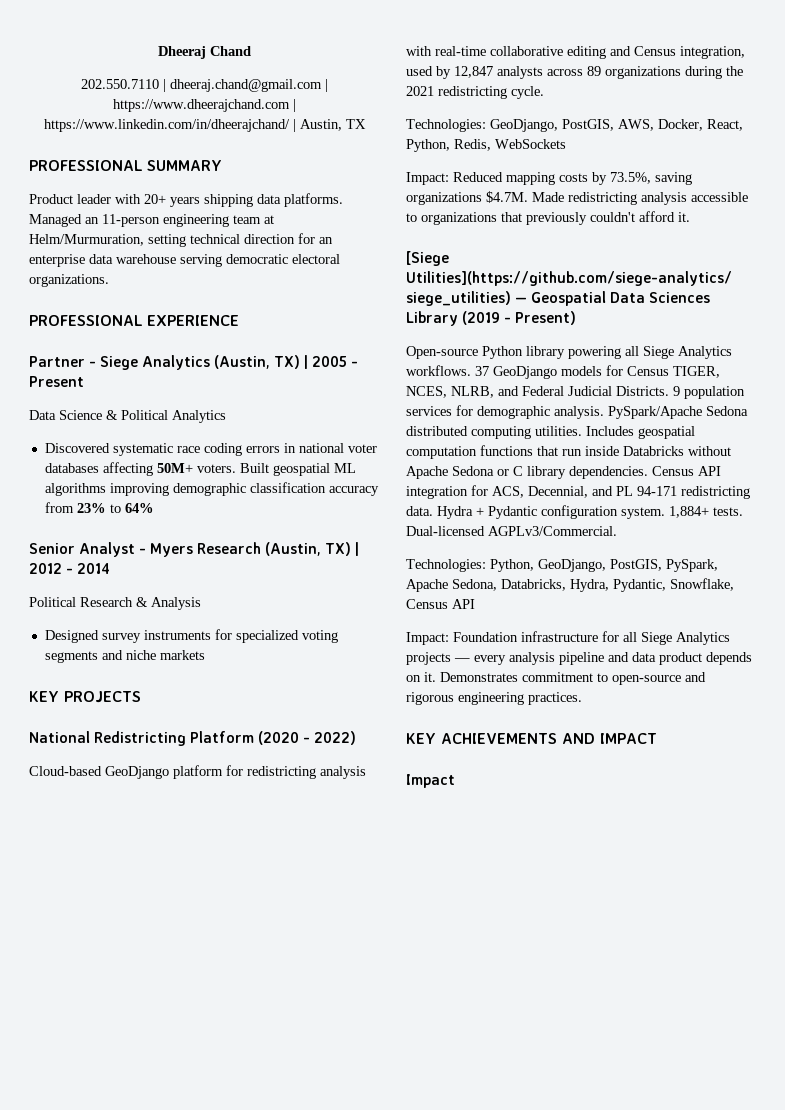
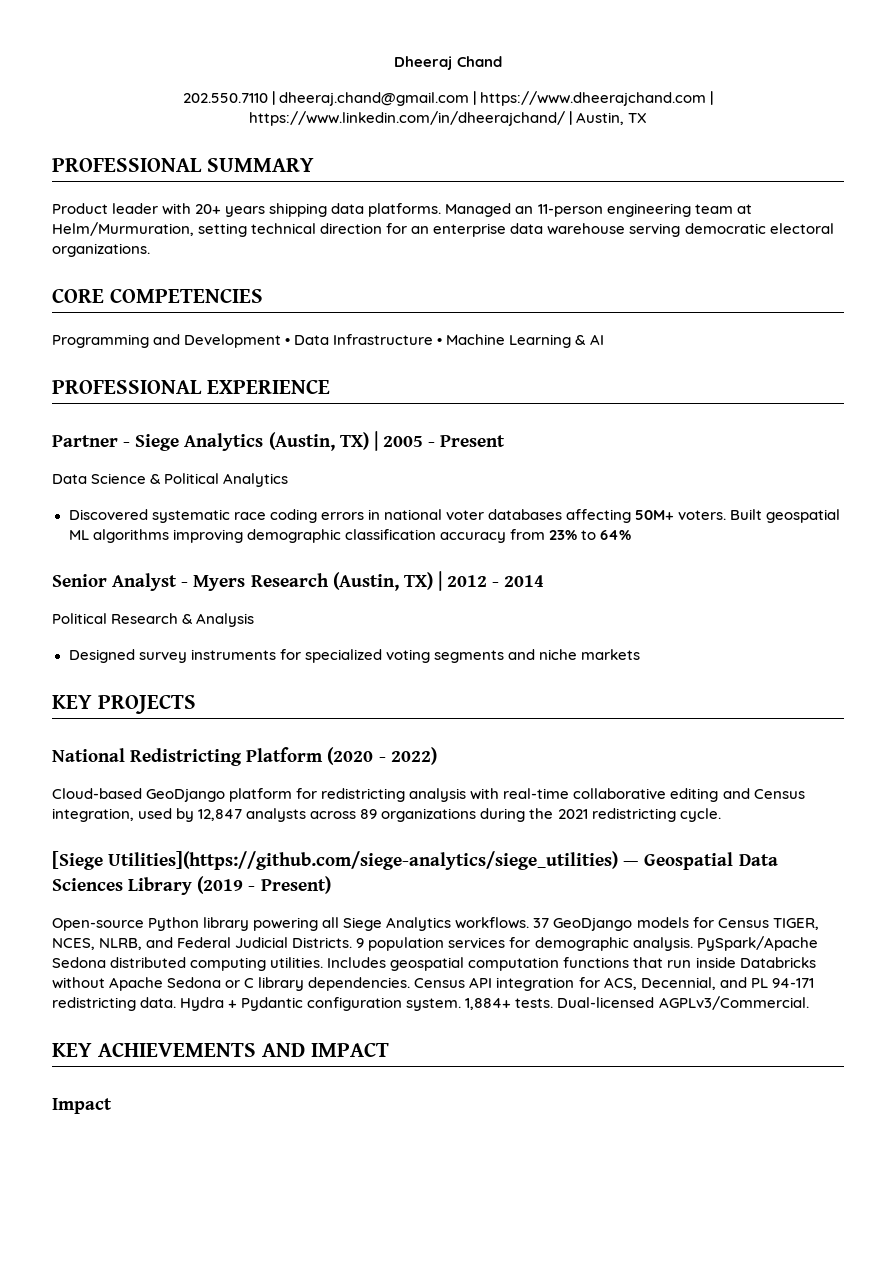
+ CORE COMPETENCIES
+ Programming and Development • Data Infrastructure • Machine Learning & AI
- Technologies: GeoDjango, PostGIS, AWS, Docker, React, Python, Redis, WebSockets
- Impact: Reduced mapping costs by 73.5%, saving organizations $4.7M. Made redistricting analysis accessible to organizations that previously couldn't afford it.
- Technologies: Python, GeoDjango, PostGIS, PySpark, Apache Sedona, Databricks, Hydra, Pydantic, Snowflake, Census API
- Impact: Foundation infrastructure for all Siege Analytics projects — every analysis pipeline and data product depends on it. Demonstrates commitment to open-source and rigorous engineering practices.

